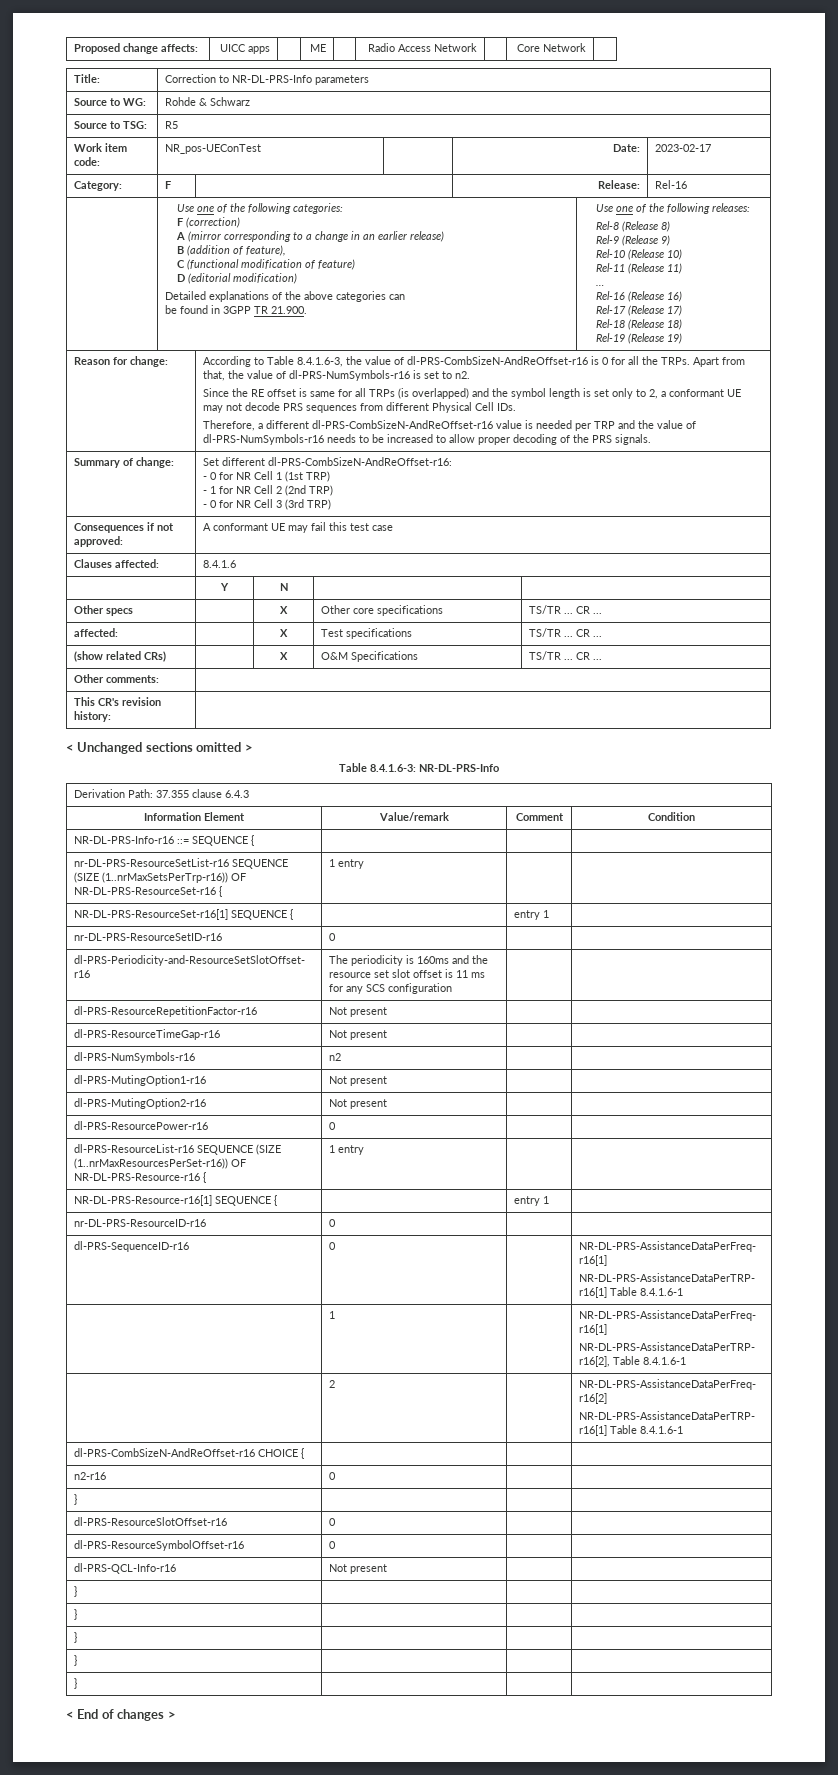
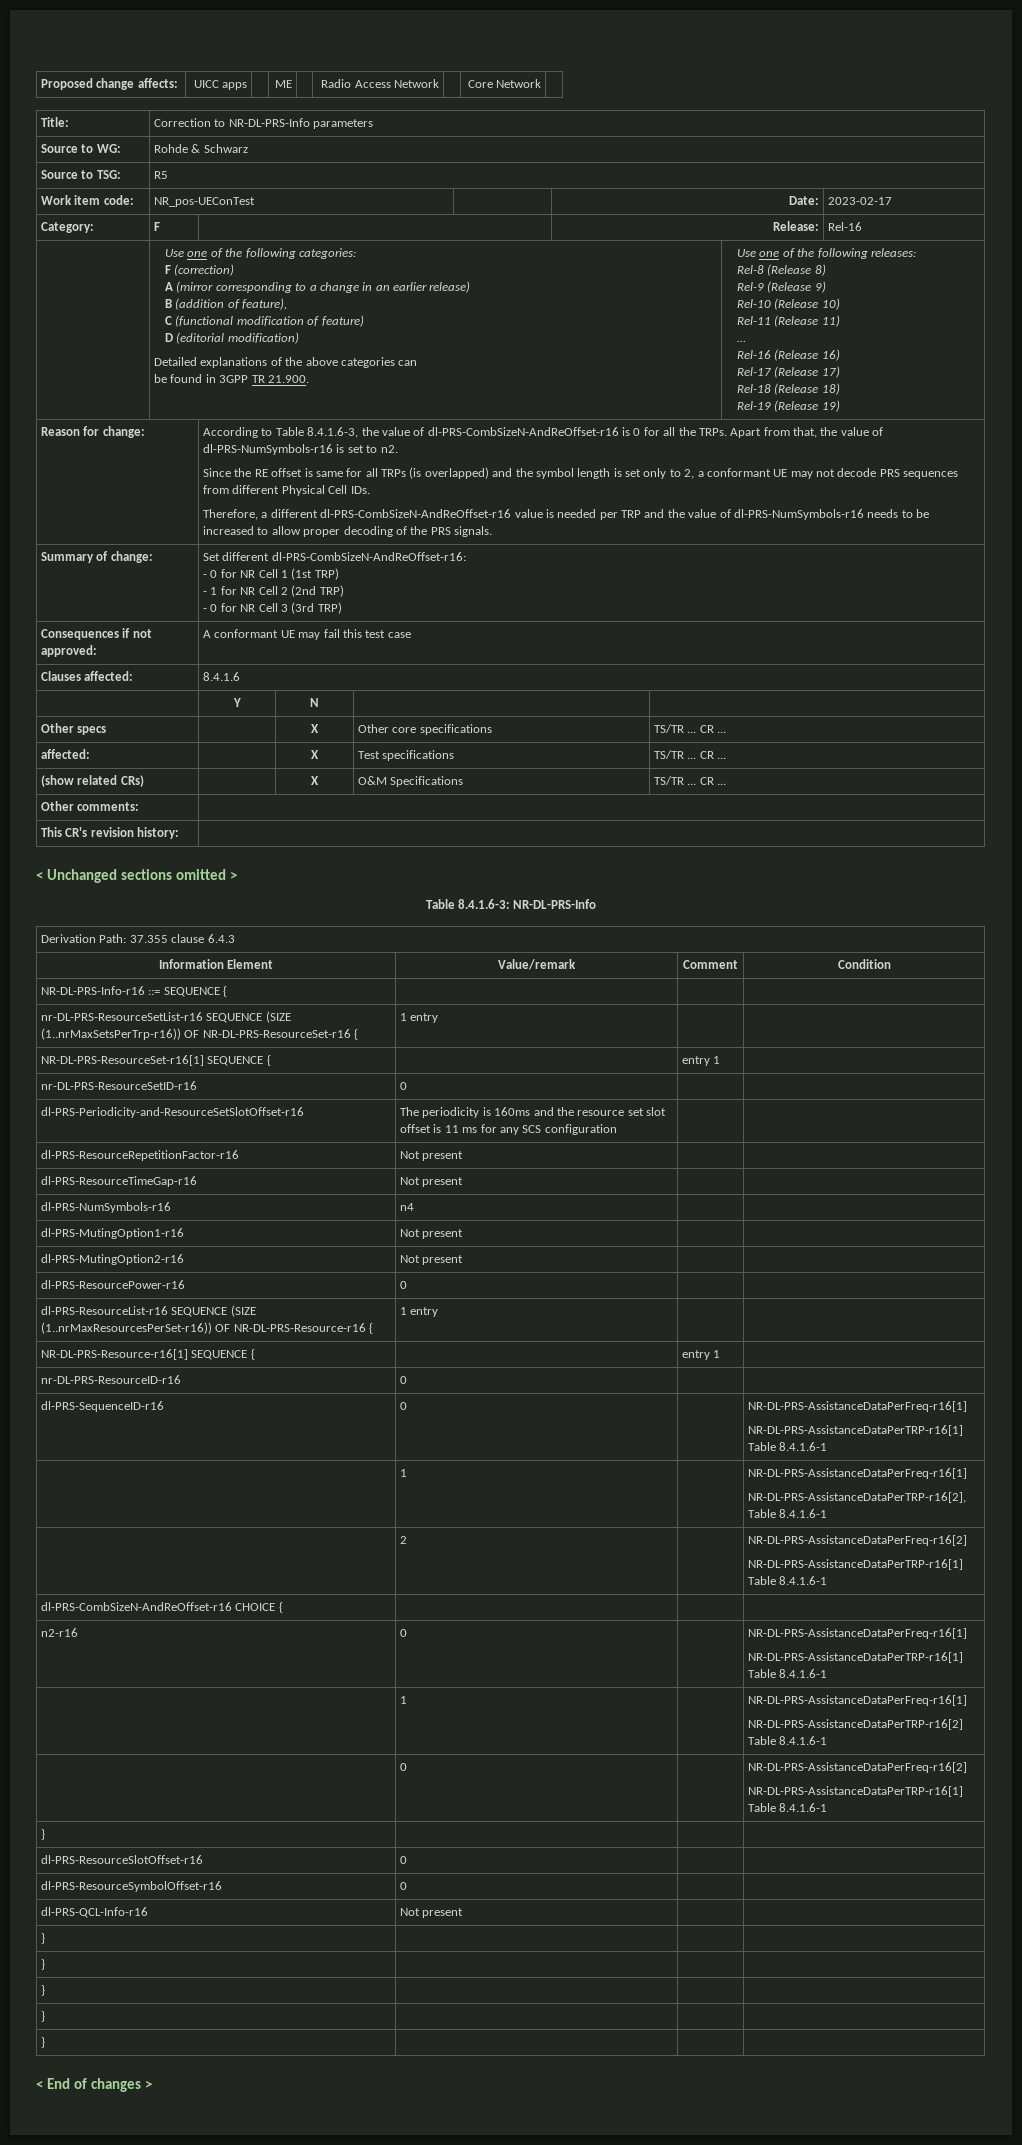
- dl-PRS-NumSymbols-r16 | n2 | |
+ dl-PRS-NumSymbols-r16 | n4 | |
- n2-r16 | 0 | |
+ n2-r16 | 0 | | NR-DL-PRS-AssistanceDataPerFreq-r16[1]
+ NR-DL-PRS-AssistanceDataPerTRP-r16[1] Table 8.4.1.6-1
+ | 1 | | NR-DL-PRS-AssistanceDataPerFreq-r16[1]
+ NR-DL-PRS-AssistanceDataPerTRP-r16[2] Table 8.4.1.6-1
+ | 0 | | NR-DL-PRS-AssistanceDataPerFreq-r16[2]
+ NR-DL-PRS-AssistanceDataPerTRP-r16[1] Table 8.4.1.6-1

